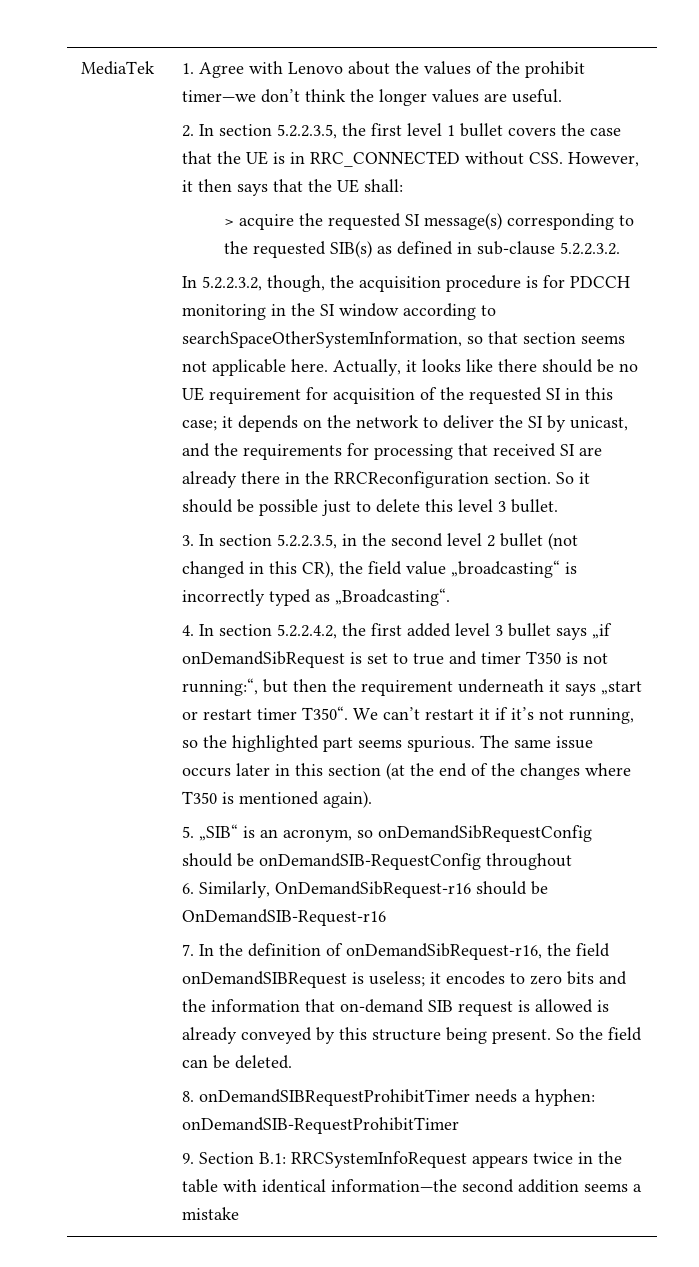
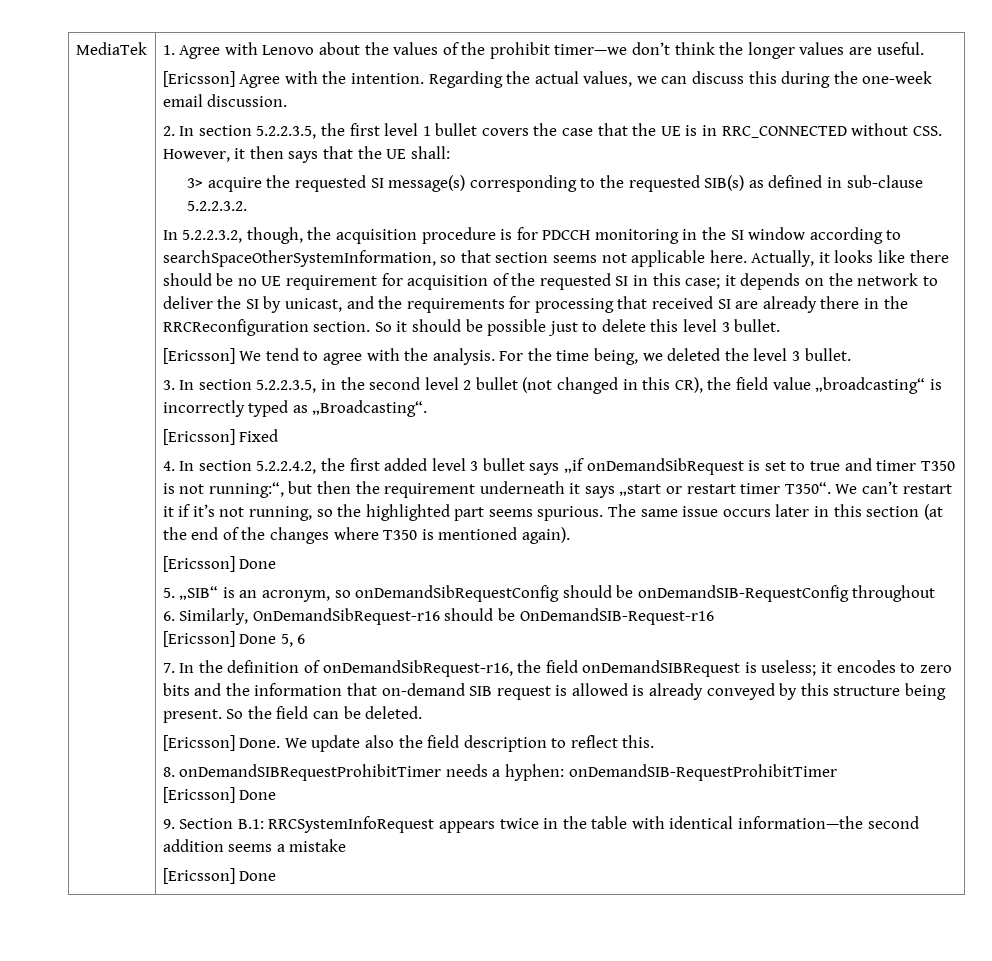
+ [Ericsson] Agree with the intention. Regarding the actual values, we can discuss this during the one-week email discussion.
- > acquire the requested SI message(s) corresponding to the requested SIB(s) as defined in sub-clause 5.2.2.3.2.
+ 3> acquire the requested SI message(s) corresponding to the requested SIB(s) as defined in sub-clause 5.2.2.3.2.
+ [Ericsson] We tend to agree with the analysis. For the time being, we deleted the level 3 bullet.
+ [Ericsson] Fixed
  The same issue occurs later in this section (at the end of the changes where T350 is mentioned again).
+ [Ericsson] Done
+ [Ericsson] Done 5, 6
+ [Ericsson] Done. We update also the field description to reflect this.
  8. onDemandSIBRequestProhibitTimer needs a hyphen: onDemandSIB-RequestProhibitTimer
+ [Ericsson] Done
  9. Section B.1: RRCSystemInfoRequest appears twice in the table with identical information—the second addition seems a mistake
+ [Ericsson] Done

